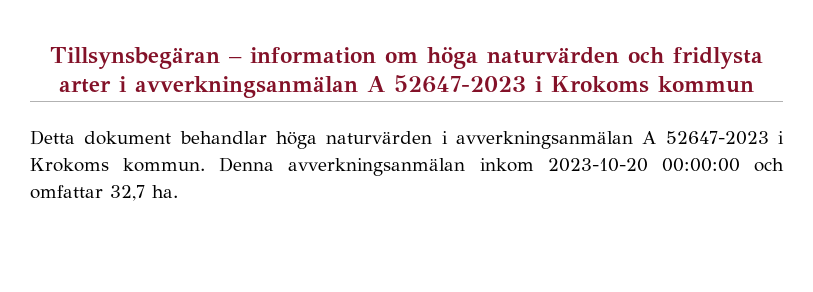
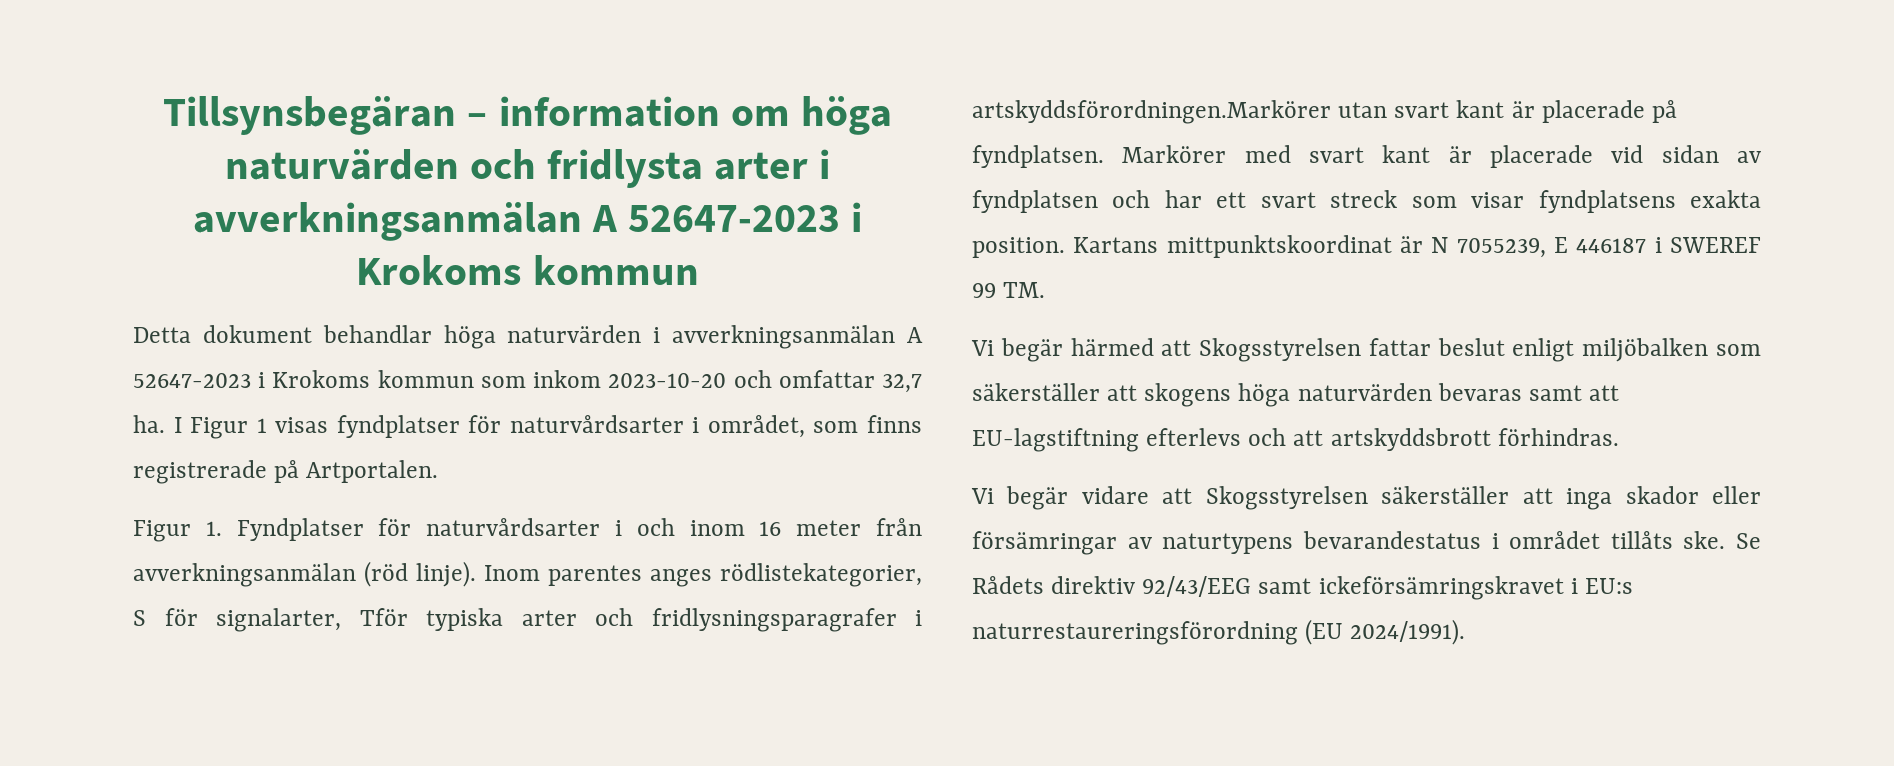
- Detta dokument behandlar höga naturvärden i avverkningsanmälan A 52647-2023 i Krokoms kommun. Denna avverkningsanmälan inkom 2023-10-20 00:00:00 och omfattar 32,7 ha.
+ Detta dokument behandlar höga naturvärden i avverkningsanmälan A 52647-2023 i Krokoms kommun som inkom 2023-10-20 och omfattar 32,7 ha.
+ I Figur 1 visas fyndplatser för naturvårdsarter i området, som finns registrerade på Artportalen.
+ Figur 1. Fyndplatser för naturvårdsarter i och inom 16 meter från avverkningsanmälan (röd linje). Inom parentes anges rödlistekategorier, S för signalarter, Tför typiska arter och fridlysningsparagrafer i artskyddsförordningen.Markörer utan svart kant är placerade på fyndplatsen. Markörer med svart kant är placerade vid sidan av fyndplatsen och har ett svart streck som visar fyndplatsens exakta position. Kartans mittpunktskoordinat är N 7055239, E 446187 i SWEREF 99 TM.
+ Vi begär härmed att Skogsstyrelsen fattar beslut enligt miljöbalken som säkerställer att skogens höga naturvärden bevaras samt att EU-lagstiftning efterlevs och att artskyddsbrott förhindras.
+ Vi begär vidare att Skogsstyrelsen säkerställer att inga skador eller försämringar av naturtypens bevarandestatus i området tillåts ske. Se Rådets direktiv 92/43/EEG samt ickeförsämringskravet i EU:s naturrestaureringsförordning (EU 2024/1991).

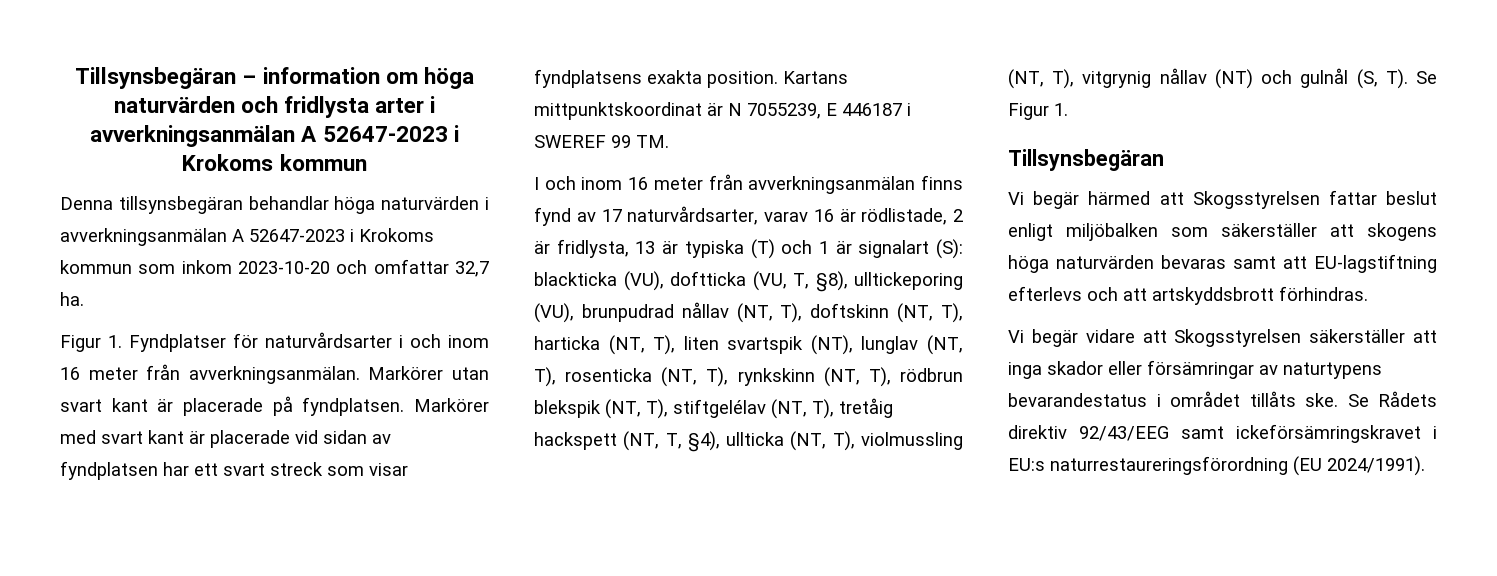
- Detta dokument behandlar höga naturvärden i avverkningsanmälan A 52647-2023 i Krokoms kommun som inkom 2023-10-20 och omfattar 32,7 ha. I Figur 1 visas fyndplatser för naturvårdsarter i området, som finns registrerade på Artportalen.
+ Denna tillsynsbegäran behandlar höga naturvärden i avverkningsanmälan A 52647-2023 i Krokoms kommun som inkom 2023-10-20 och omfattar 32,7 ha.
- Figur 1. Fyndplatser för naturvårdsarter i och inom 16 meter från avverkningsanmälan (röd linje). Inom parentes anges rödlistekategorier, S för signalarter, Tför typiska arter och fridlysningsparagrafer i artskyddsförordningen.Markörer utan svart kant är placerade på fyndplatsen.
+ Figur 1. Fyndplatser för naturvårdsarter i och inom 16 meter från avverkningsanmälan. Markörer utan svart kant är placerade på fyndplatsen.
- Markörer med svart kant är placerade vid sidan av fyndplatsen och har ett svart streck som visar fyndplatsens exakta position.
+ Markörer med svart kant är placerade vid sidan av fyndplatsen har ett svart streck som visar fyndplatsens exakta position.
+ I och inom 16 meter från avverkningsanmälan finns fynd av 17 naturvårdsarter, varav 16 är rödlistade, 2 är fridlysta, 13 är typiska (T) och 1 är signalart (S): blackticka (VU), doftticka (VU, T, §8), ulltickeporing (VU), brunpudrad nållav (NT, T), doftskinn (NT, T), harticka (NT, T), liten svartspik (NT), lunglav (NT, T), rosenticka (NT, T), rynkskinn (NT, T), rödbrun blekspik (NT, T), stiftgelélav (NT, T), tretåig hackspett (NT, T, §4), ullticka (NT, T), violmussling (NT, T), vitgrynig nållav (NT) och gulnål (S, T). Se Figur 1.
+ Tillsynsbegäran

